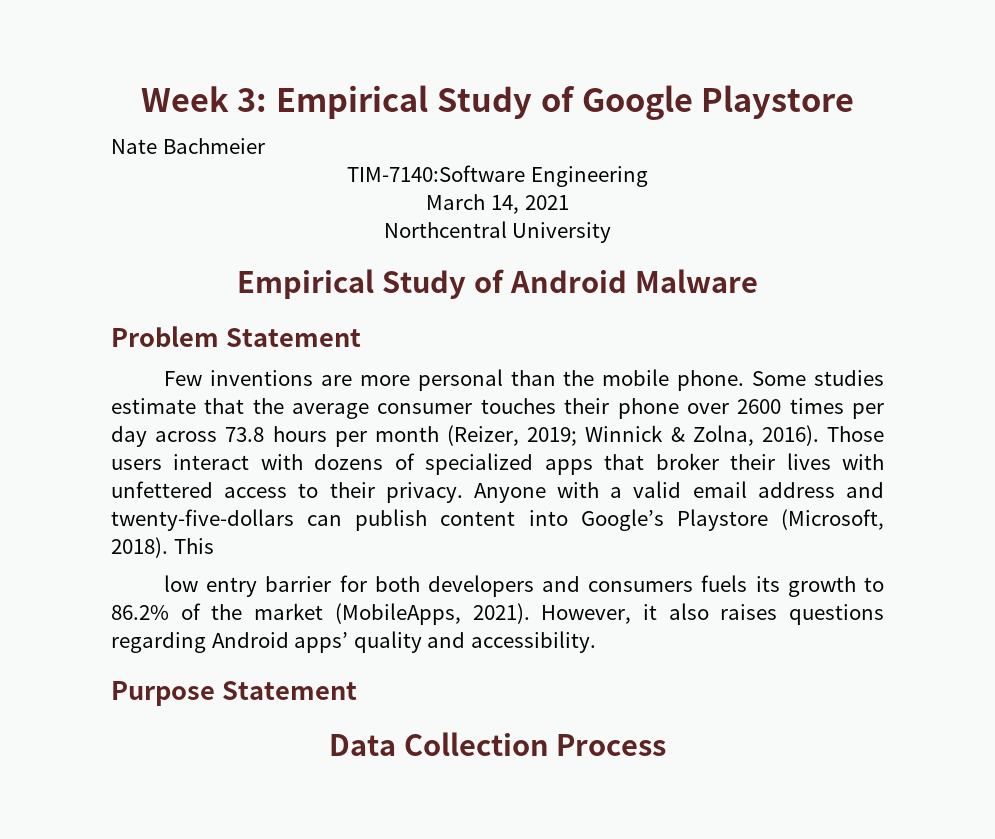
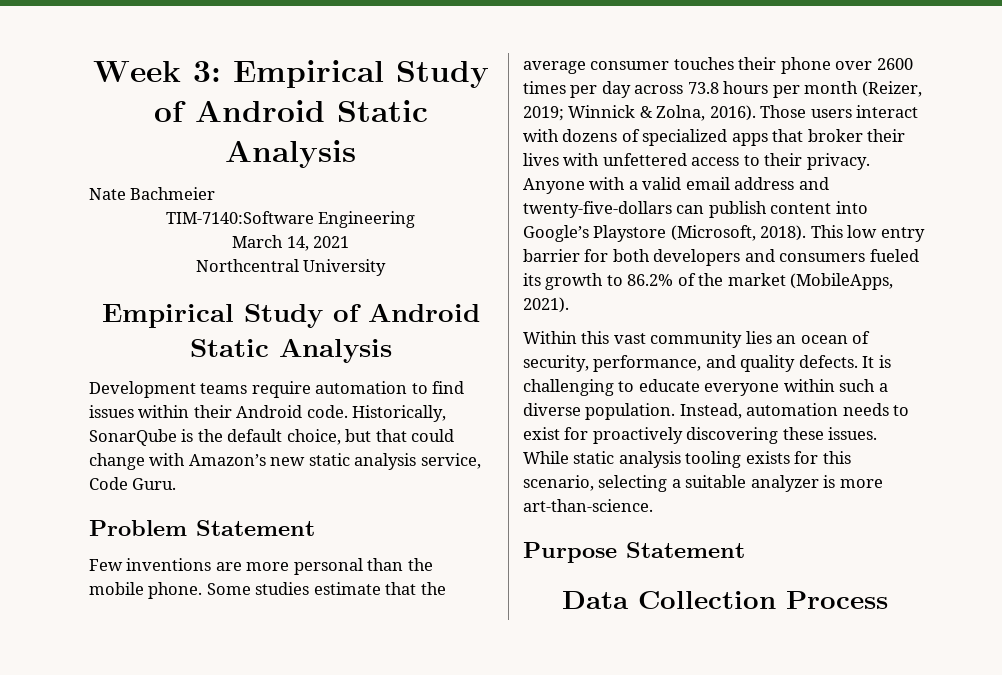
- Week 3: Empirical Study of Google Playstore
+ Week 3: Empirical Study of Android Static Analysis
  Northcentral University
- Empirical Study of Android Malware
+ Empirical Study of Android Static Analysis
+ Development teams require automation to find issues within their Android code. Historically, SonarQube is the default choice, but that could change with Amazon’s new static analysis service, Code Guru.
- This
- low entry barrier for both developers and consumers fuels its growth to 86.2% of the market (MobileApps, 2021). However, it also raises questions regarding Android apps’ quality and accessibility.
+ This low entry barrier for both developers and consumers fueled its growth to 86.2% of the market (MobileApps, 2021).
+ Within this vast community lies an ocean of security, performance, and quality defects. It is challenging to educate everyone within such a diverse population. Instead, automation needs to exist for proactively discovering these issues. While static analysis tooling exists for this scenario, selecting a suitable analyzer is more art-than-science.

